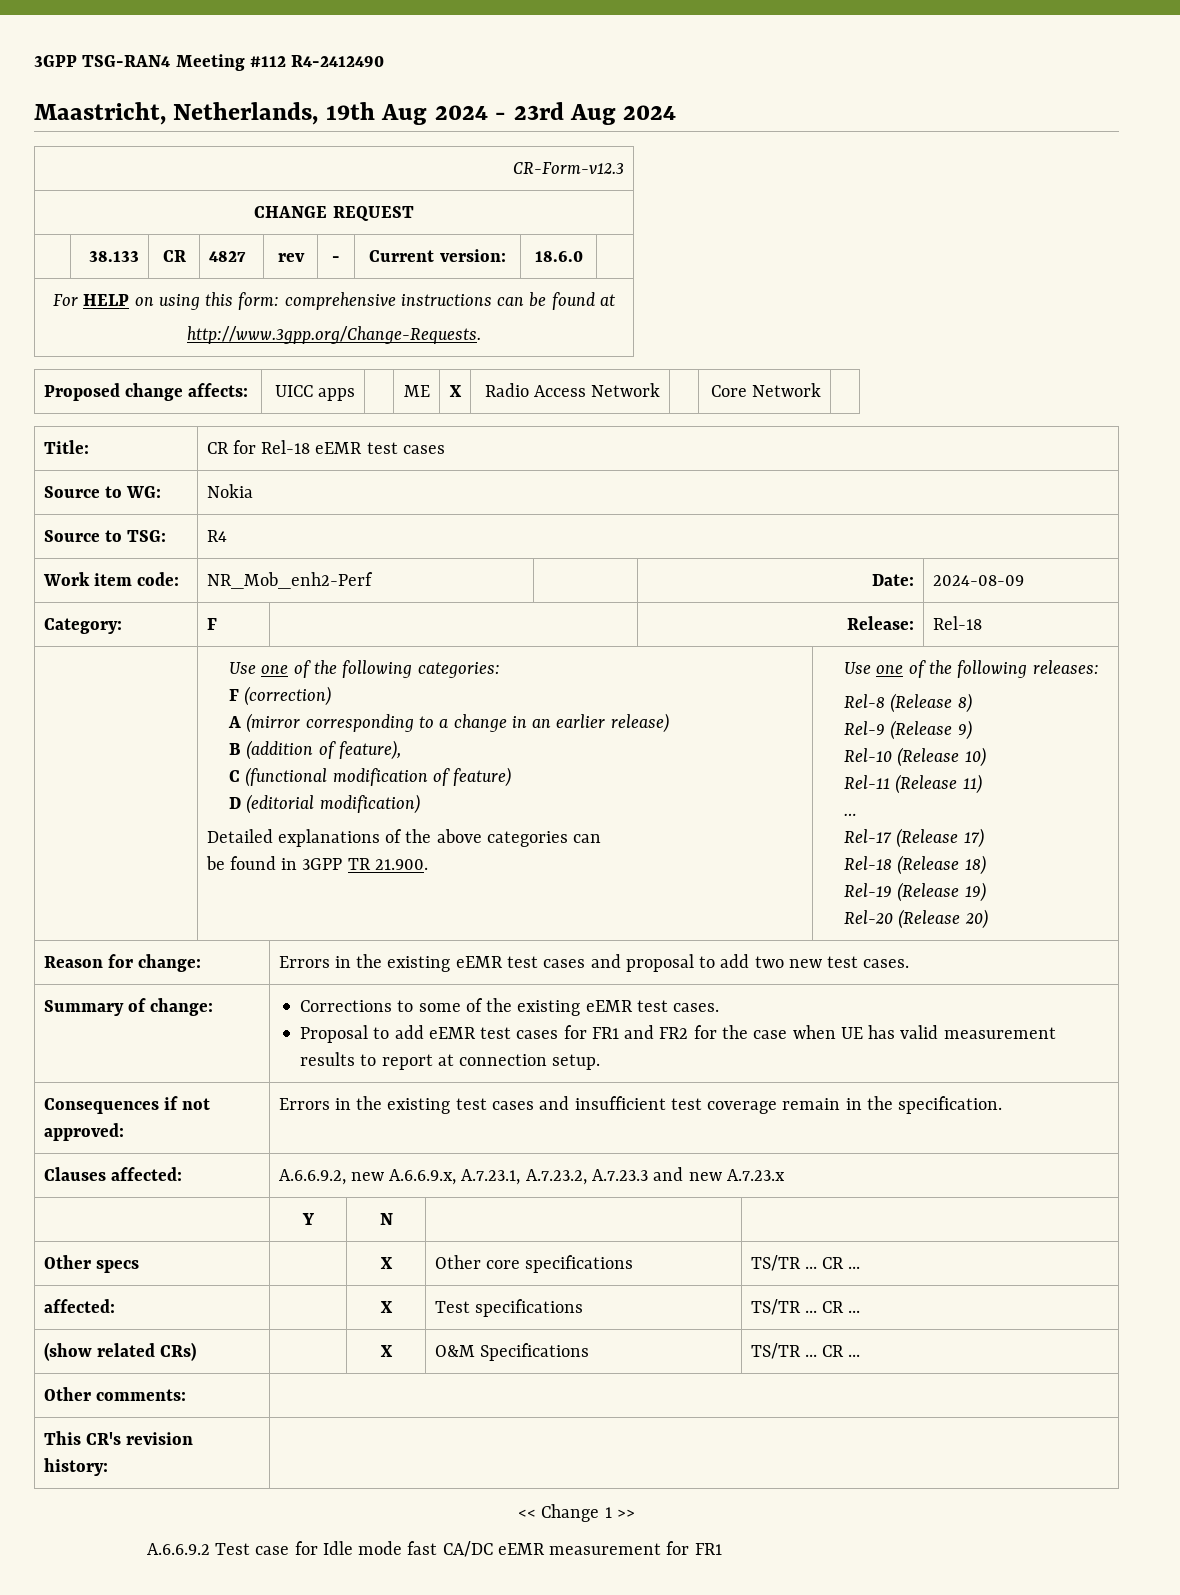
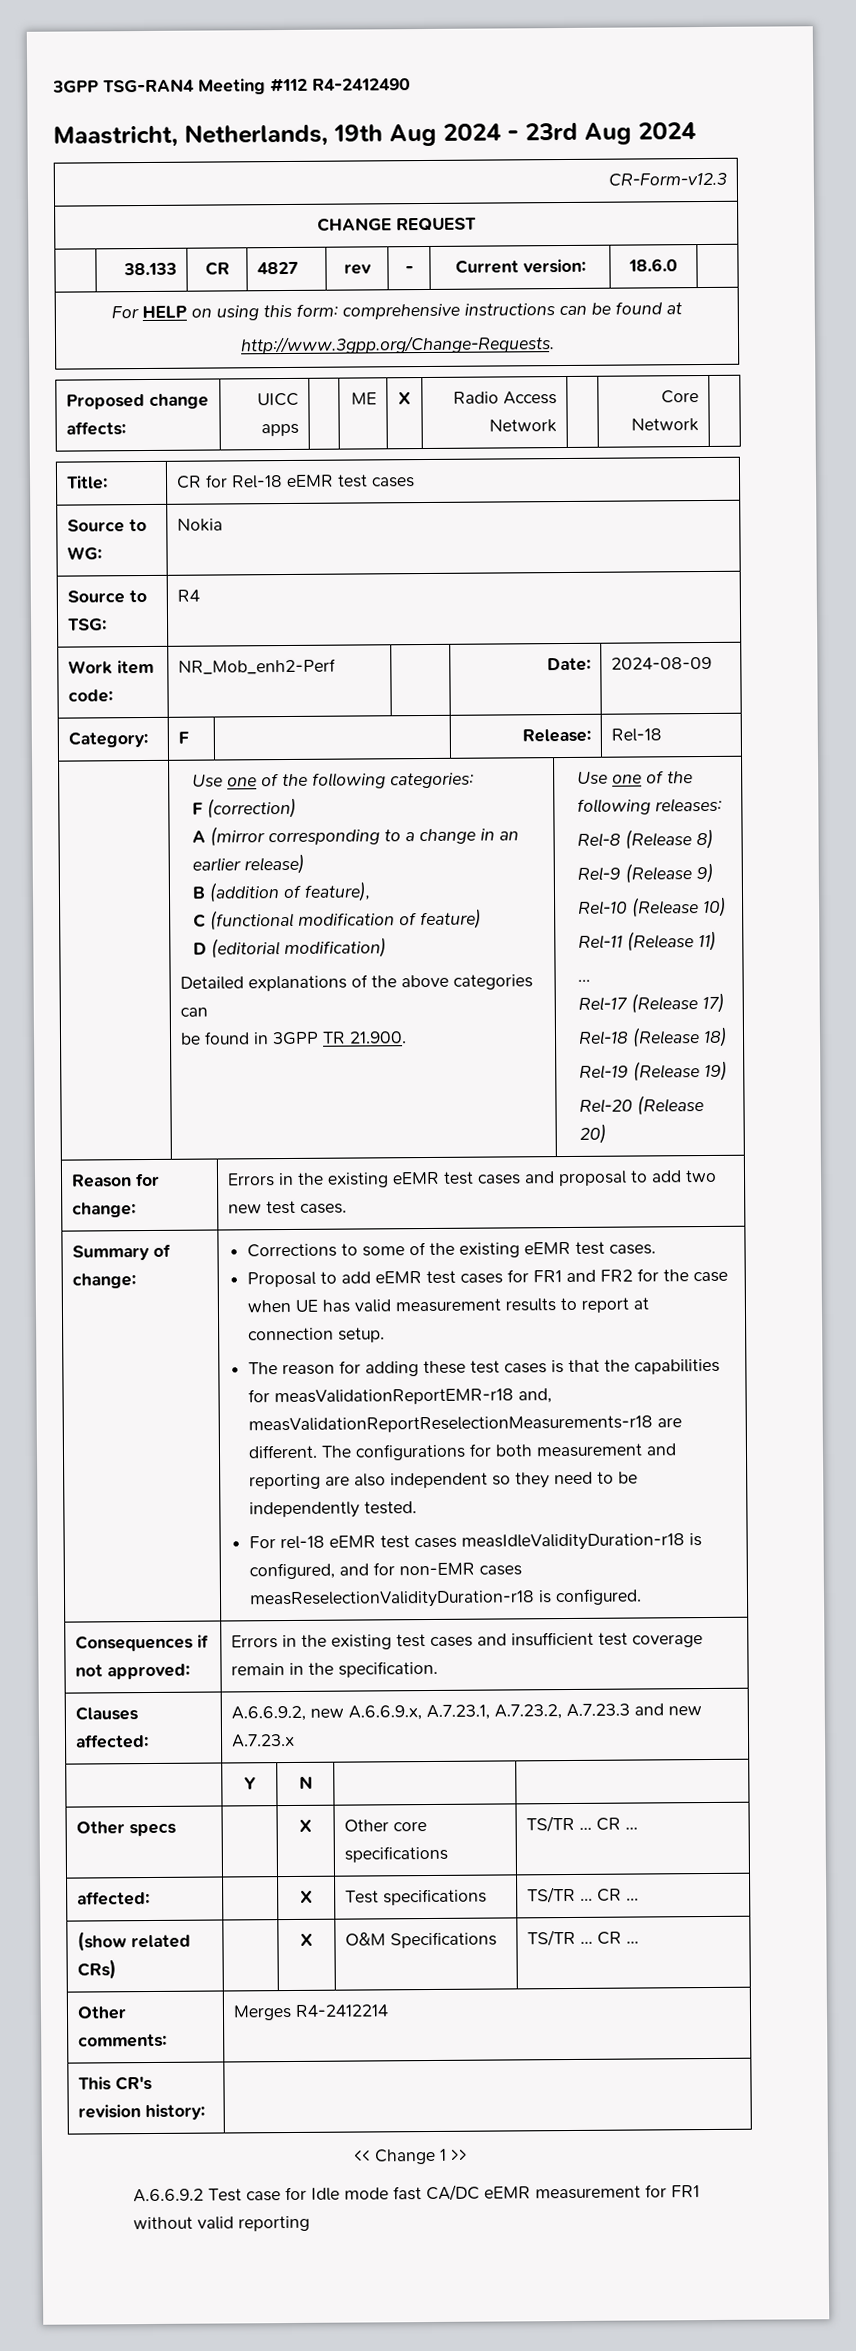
+ The reason for adding these test cases is that the capabilities for measValidationReportEMR-r18 and, measValidationReportReselectionMeasurements-r18 are different. The configurations for both measurement and reporting are also independent so they need to be independently tested.
+ For rel-18 eEMR test cases measIdleValidityDuration-r18 is configured, and for non-EMR cases measReselectionValidityDuration-r18 is configured.
- Other comments: |
+ Other comments: | Merges R4-2412214
- A.6.6.9.2 Test case for Idle mode fast CA/DC eEMR measurement for FR1
+ A.6.6.9.2 Test case for Idle mode fast CA/DC eEMR measurement for FR1 without valid reporting

